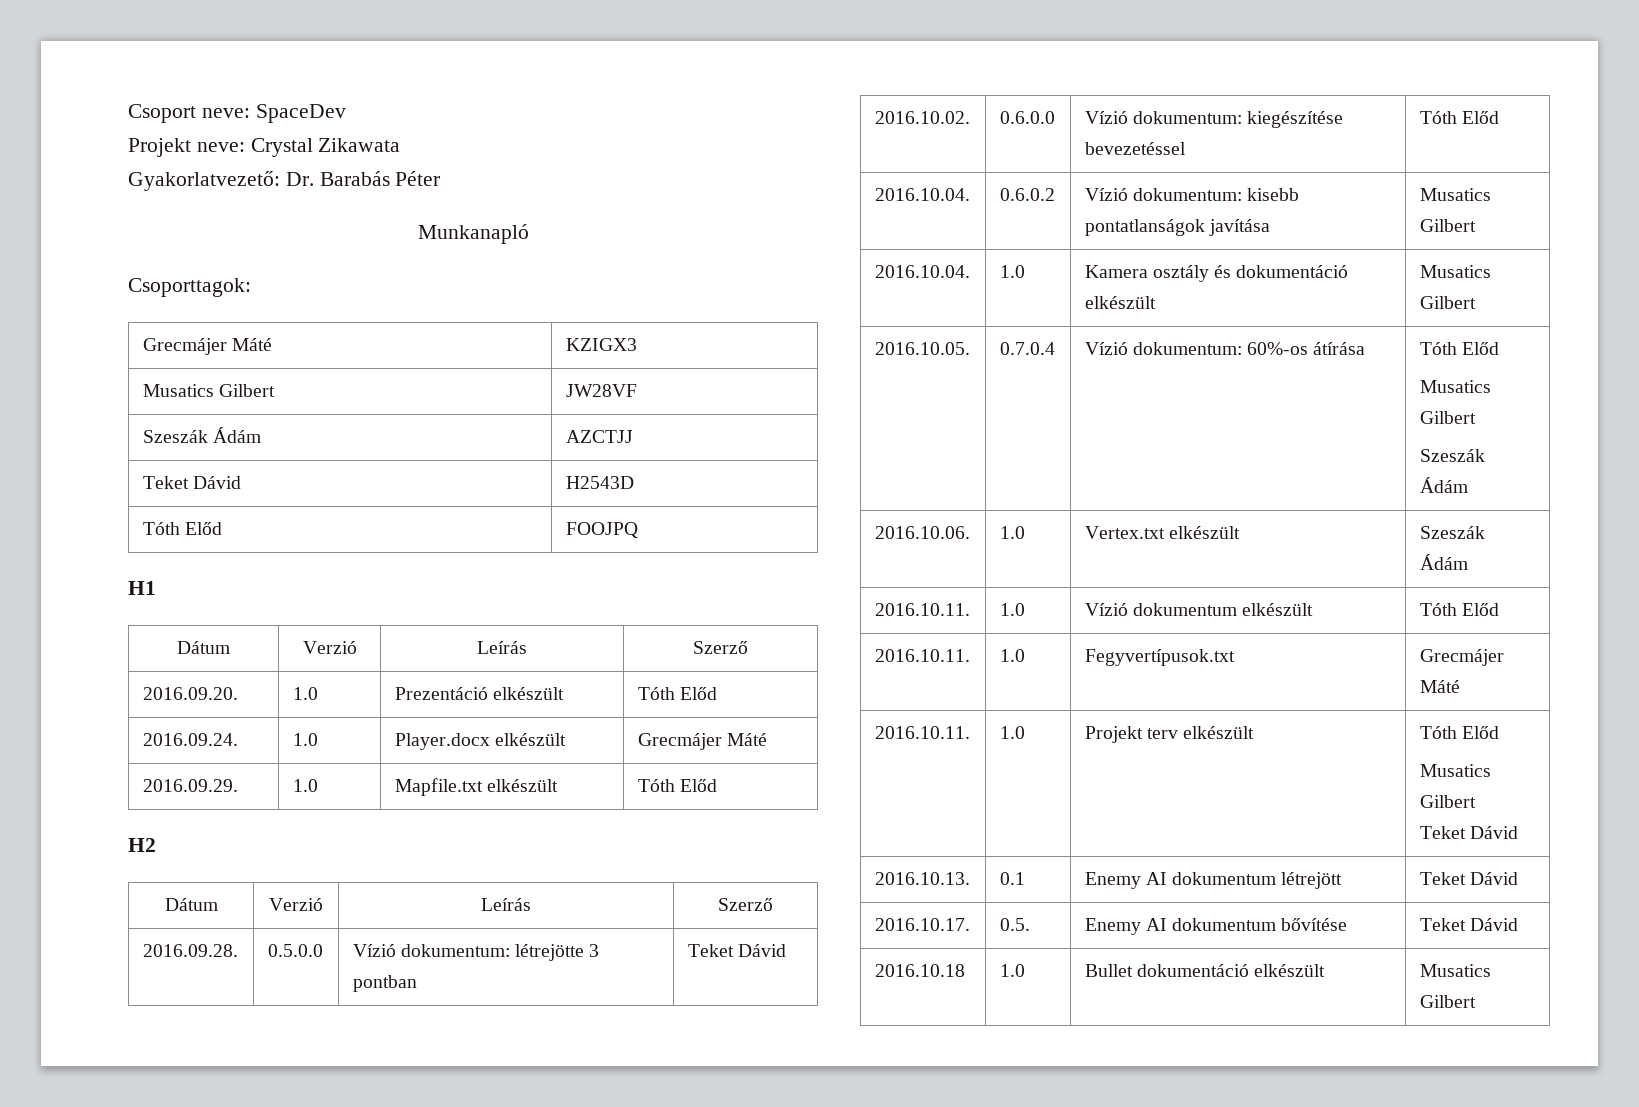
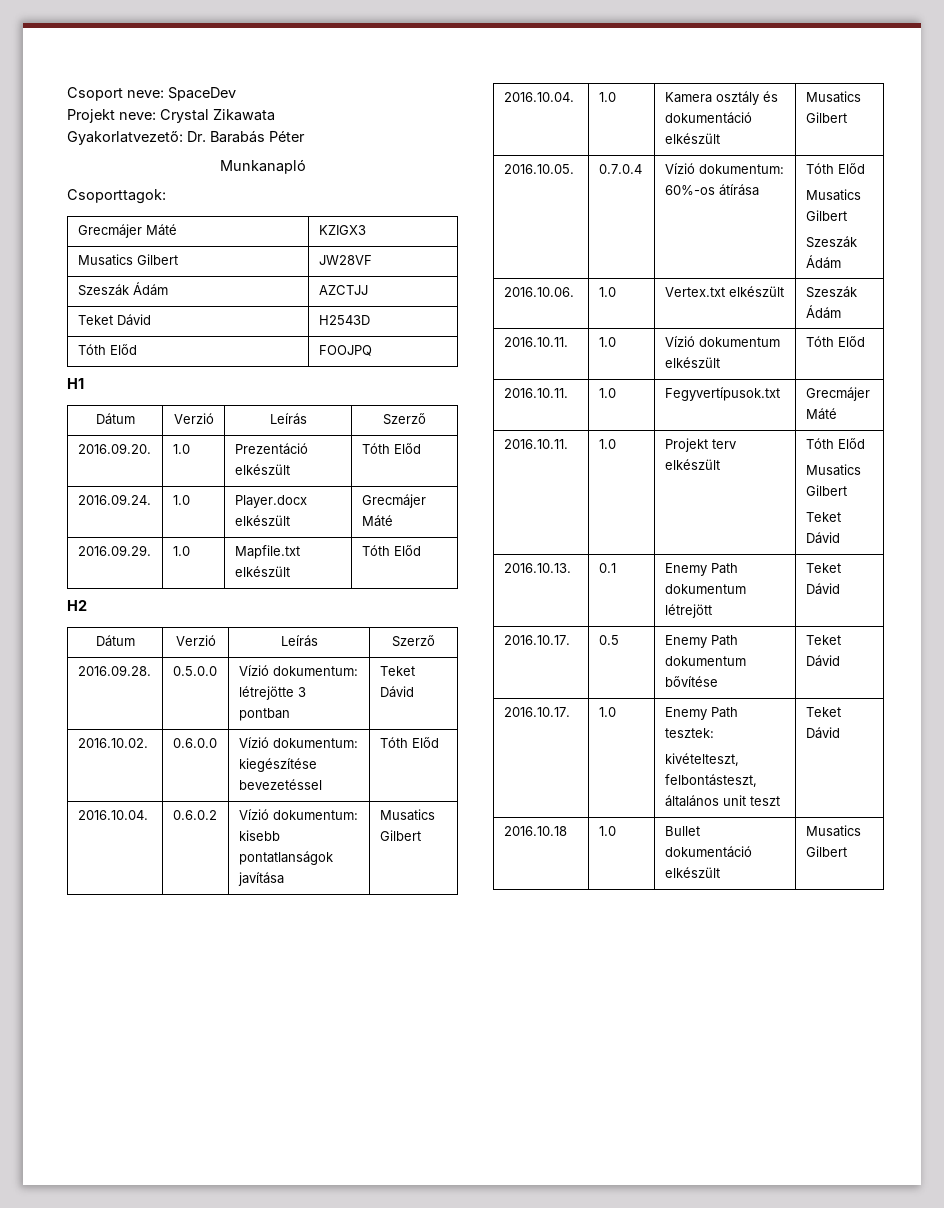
- 2016.10.13. | 0.1 | Enemy AI dokumentum létrejött | Teket Dávid
+ 2016.10.13. | 0.1 | Enemy Path dokumentum létrejött | Teket Dávid
- 2016.10.17. | 0.5. | Enemy AI dokumentum bővítése | Teket Dávid
+ 2016.10.17. | 0.5 | Enemy Path dokumentum bővítése | Teket Dávid
+ 2016.10.17. | 1.0 | Enemy Path tesztek:
+ kivételteszt, felbontásteszt, általános unit teszt | Teket Dávid

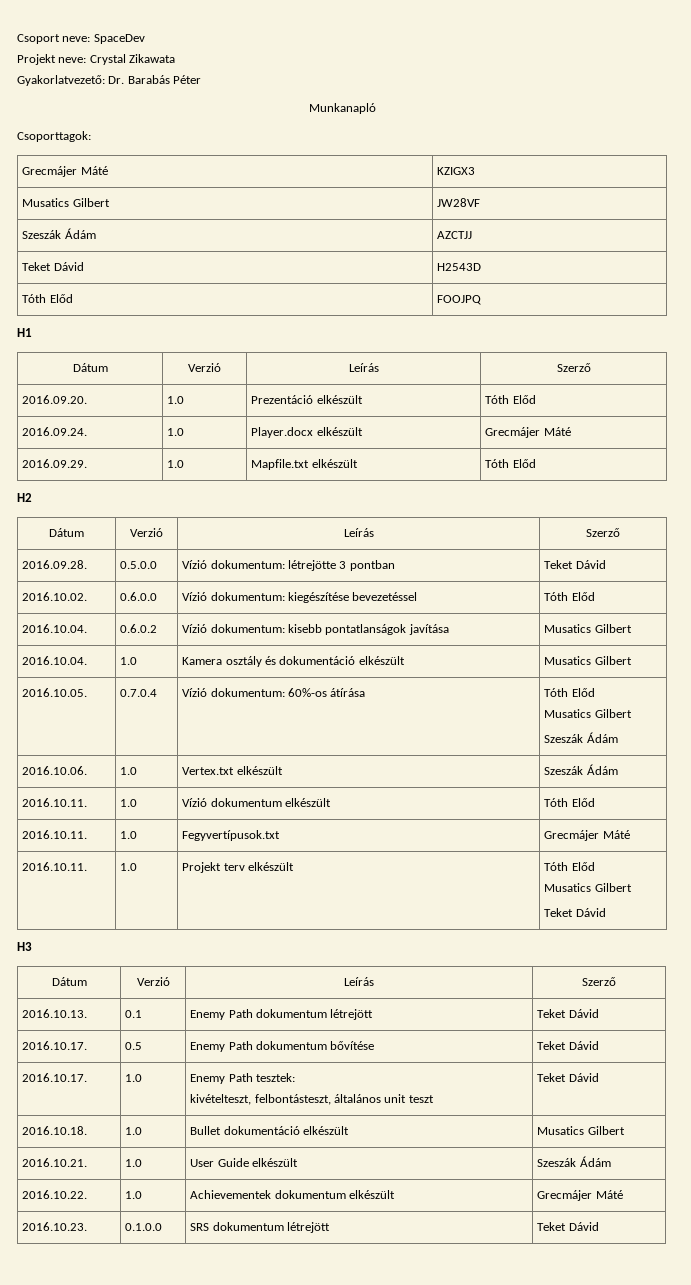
+ H3
+ Dátum | Verzió | Leírás | Szerző
- 2016.10.18 | 1.0 | Bullet dokumentáció elkészült | Musatics Gilbert
+ 2016.10.18. | 1.0 | Bullet dokumentáció elkészült | Musatics Gilbert
+ 2016.10.21. | 1.0 | User Guide elkészült | Szeszák Ádám
+ 2016.10.22. | 1.0 | Achievementek dokumentum elkészült | Grecmájer Máté
+ 2016.10.23. | 0.1.0.0 | SRS dokumentum létrejött | Teket Dávid

